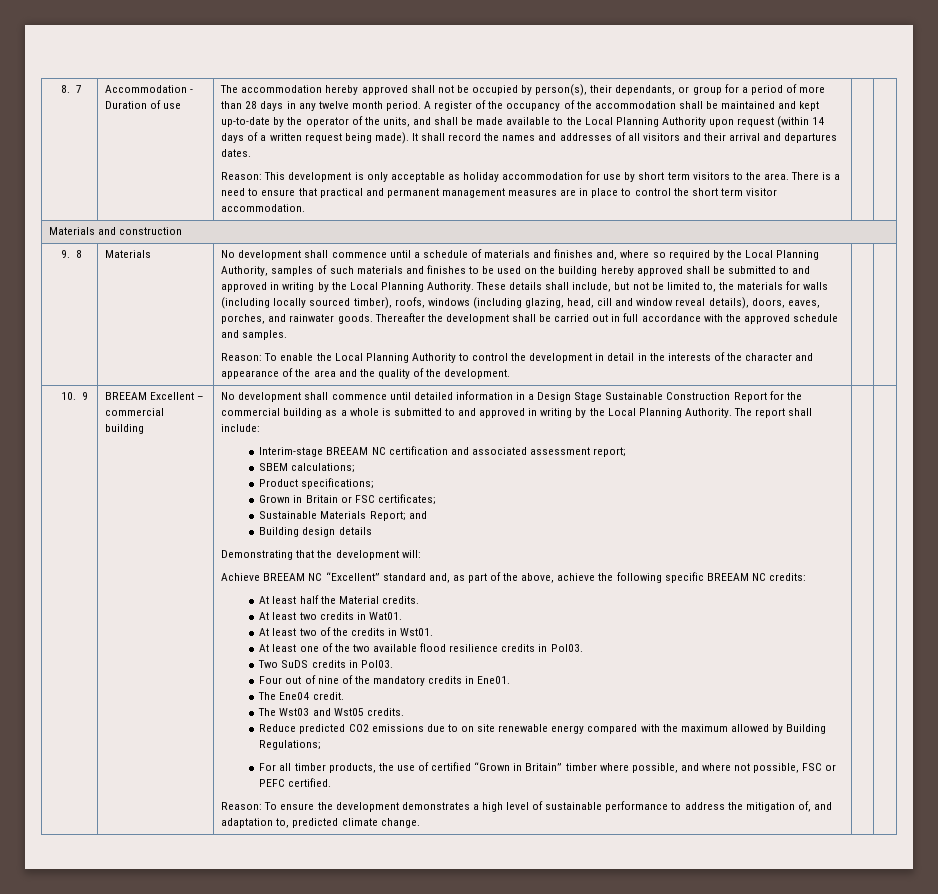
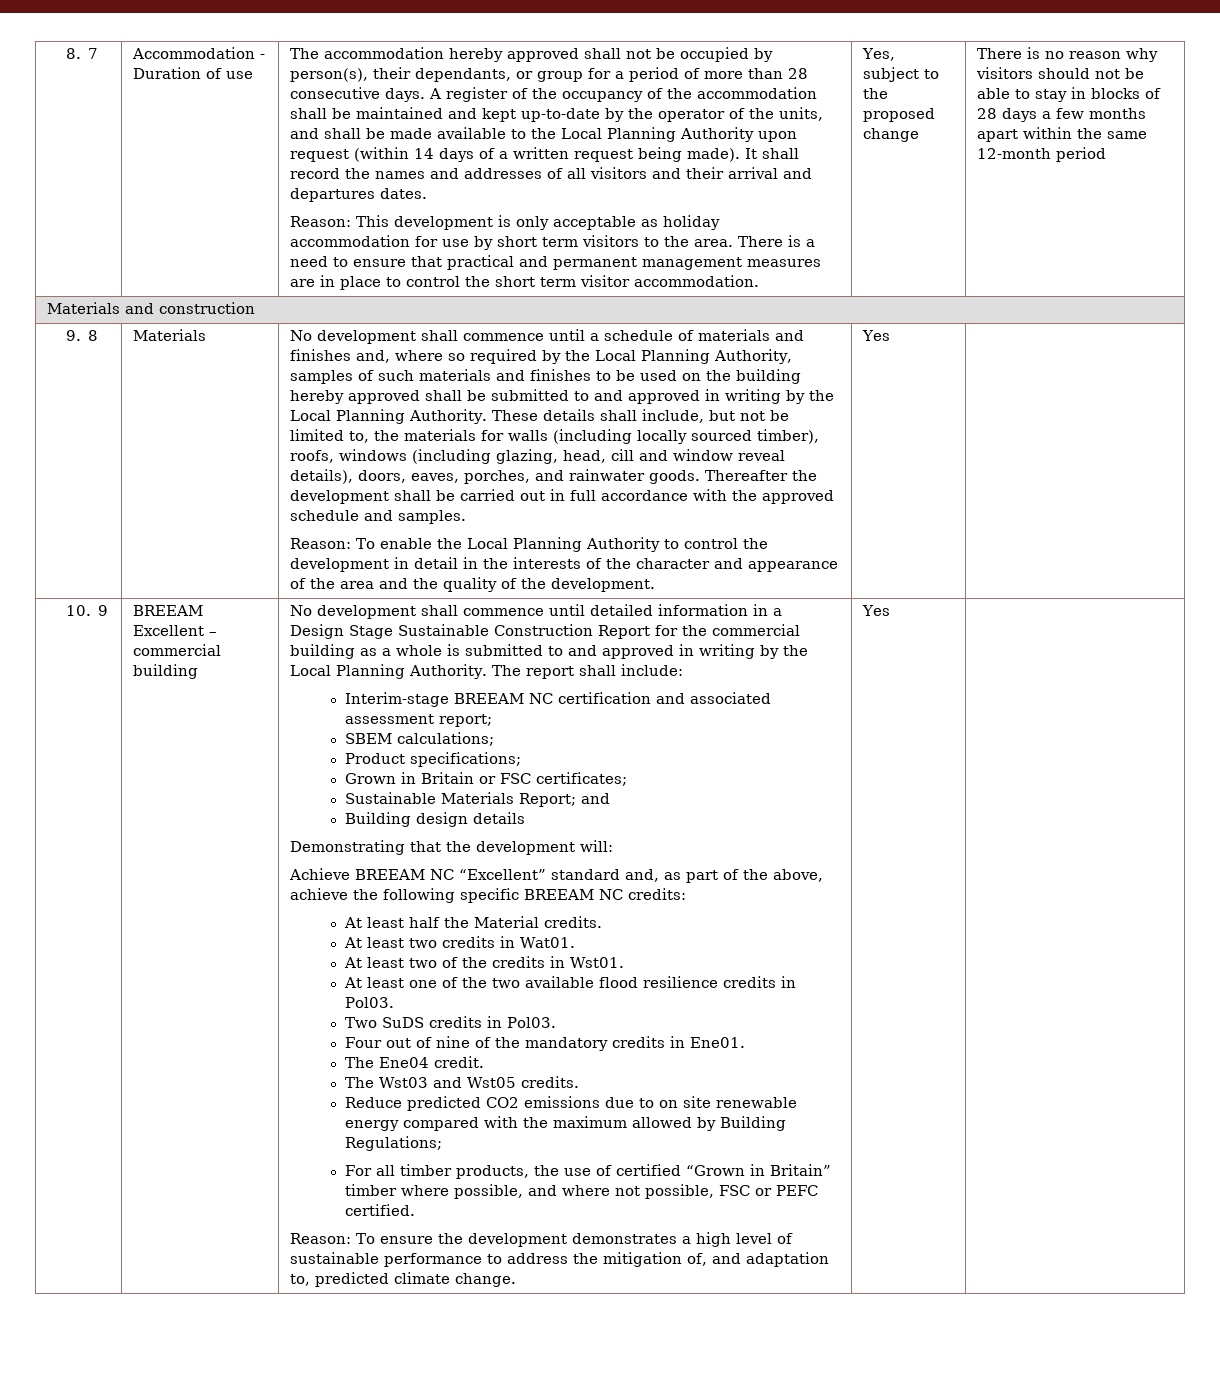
- The accommodation hereby approved shall not be occupied by person(s), their dependants, or group for a period of more than 28 days in any twelve month period.
+ The accommodation hereby approved shall not be occupied by person(s), their dependants, or group for a period of more than 28 consecutive days.
+ Yes, subject to the proposed change | There is no reason why visitors should not be able to stay in blocks of 28 days a few months apart within the same 12-month period
- Reason: To enable the Local Planning Authority to control the development in detail in the interests of the character and appearance of the area and the quality of the development.
+ Reason: To enable the Local Planning Authority to control the development in detail in the interests of the character and appearance of the area and the quality of the development. | Yes
- Reason: To ensure the development demonstrates a high level of sustainable performance to address the mitigation of, and adaptation to, predicted climate change.
+ Reason: To ensure the development demonstrates a high level of sustainable performance to address the mitigation of, and adaptation to, predicted climate change. | Yes

